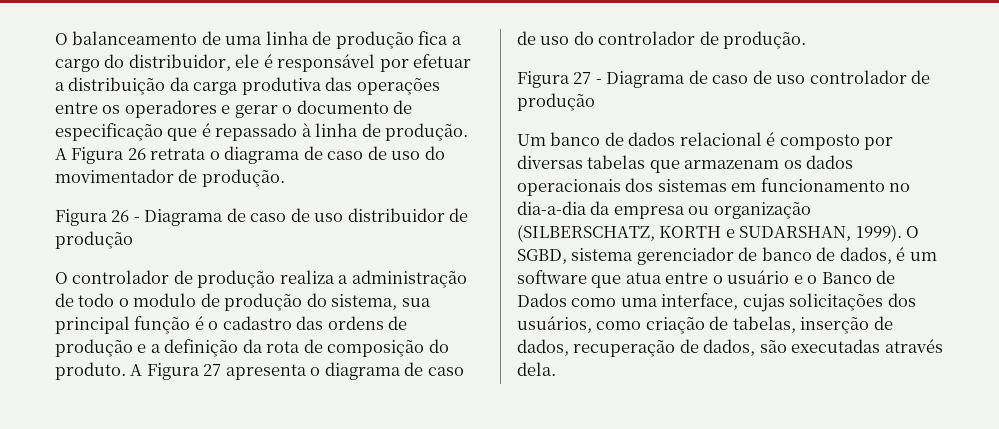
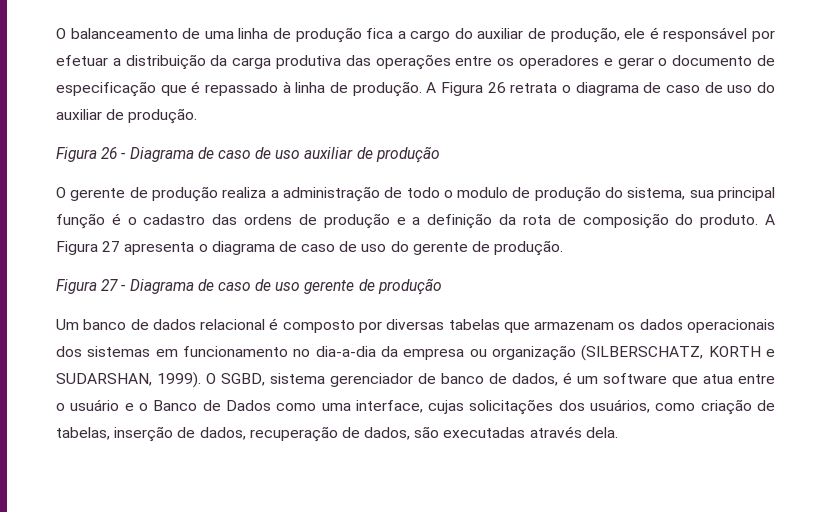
- O balanceamento de uma linha de produção fica a cargo do distribuidor, ele é responsável por efetuar a distribuição da carga produtiva das operações entre os operadores e gerar o documento de especificação que é repassado à linha de produção.
+ O balanceamento de uma linha de produção fica a cargo do auxiliar de produção, ele é responsável por efetuar a distribuição da carga produtiva das operações entre os operadores e gerar o documento de especificação que é repassado à linha de produção.
- A Figura 26 retrata o diagrama de caso de uso do movimentador de produção.
+ A Figura 26 retrata o diagrama de caso de uso do auxiliar de produção.
- Figura 26 - Diagrama de caso de uso distribuidor de produção
+ Figura 26 - Diagrama de caso de uso auxiliar de produção
- O controlador de produção realiza a administração de todo o modulo de produção do sistema, sua principal função é o cadastro das ordens de produção e a definição da rota de composição do produto.
+ O gerente de produção realiza a administração de todo o modulo de produção do sistema, sua principal função é o cadastro das ordens de produção e a definição da rota de composição do produto.
- A Figura 27 apresenta o diagrama de caso de uso do controlador de produção.
+ A Figura 27 apresenta o diagrama de caso de uso do gerente de produção.
- Figura 27 - Diagrama de caso de uso controlador de produção
+ Figura 27 - Diagrama de caso de uso gerente de produção

